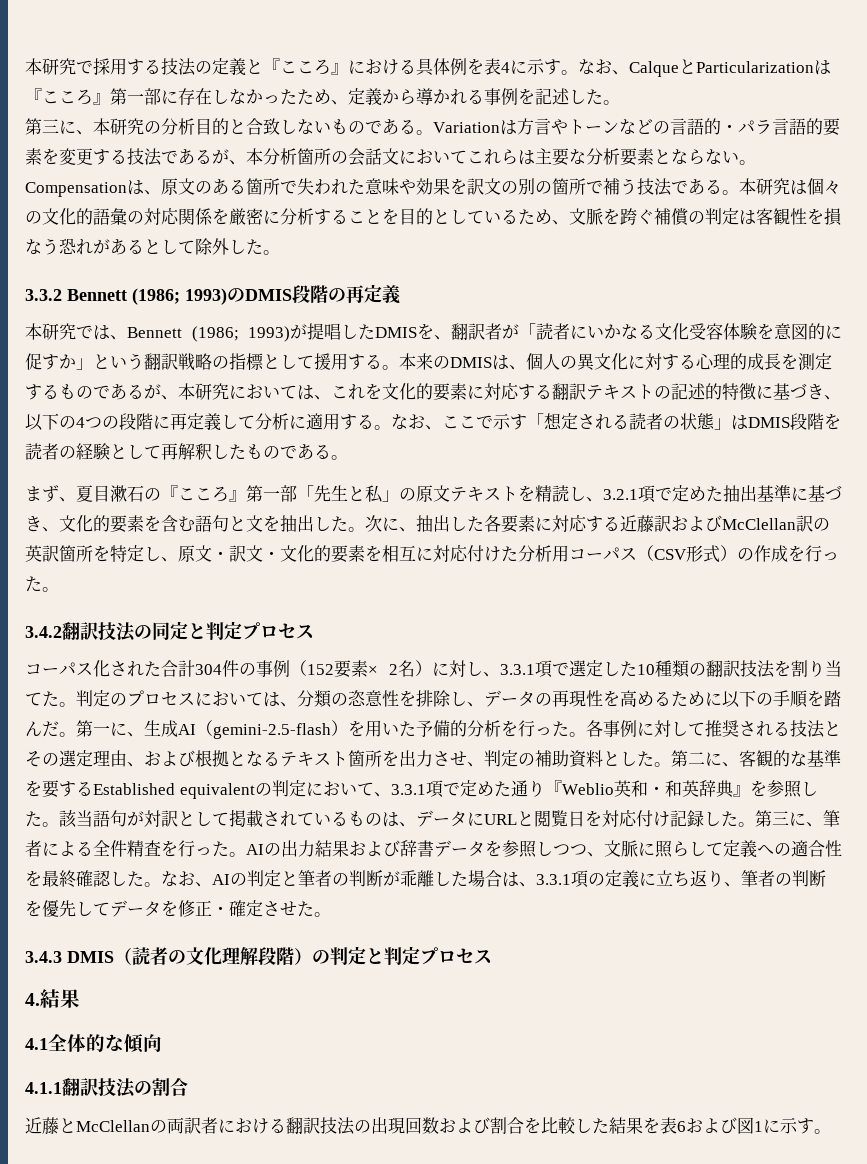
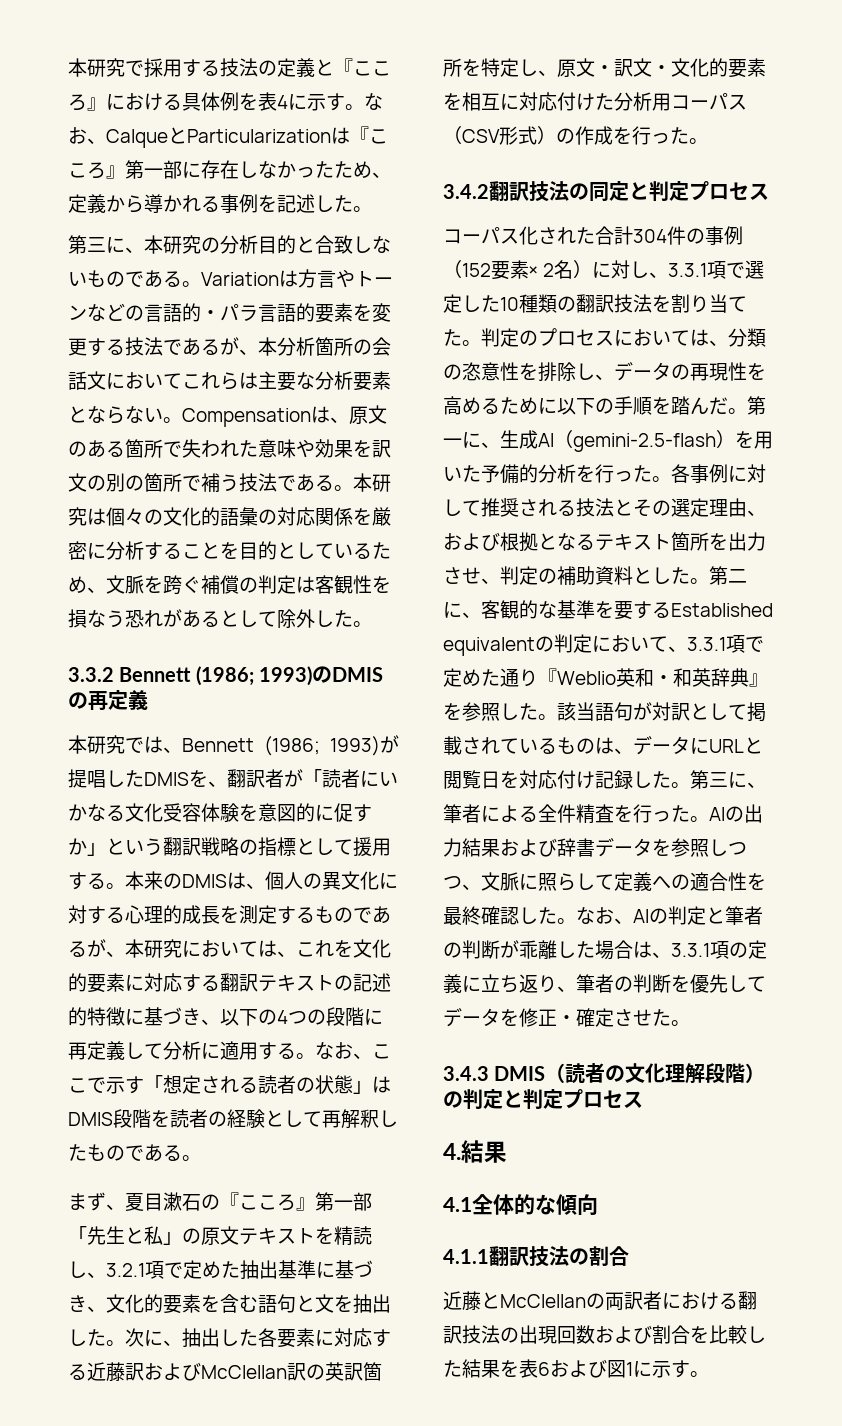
- 3.3.2 Bennett (1986; 1993)のDMIS段階の再定義
+ 3.3.2 Bennett (1986; 1993)のDMISの再定義

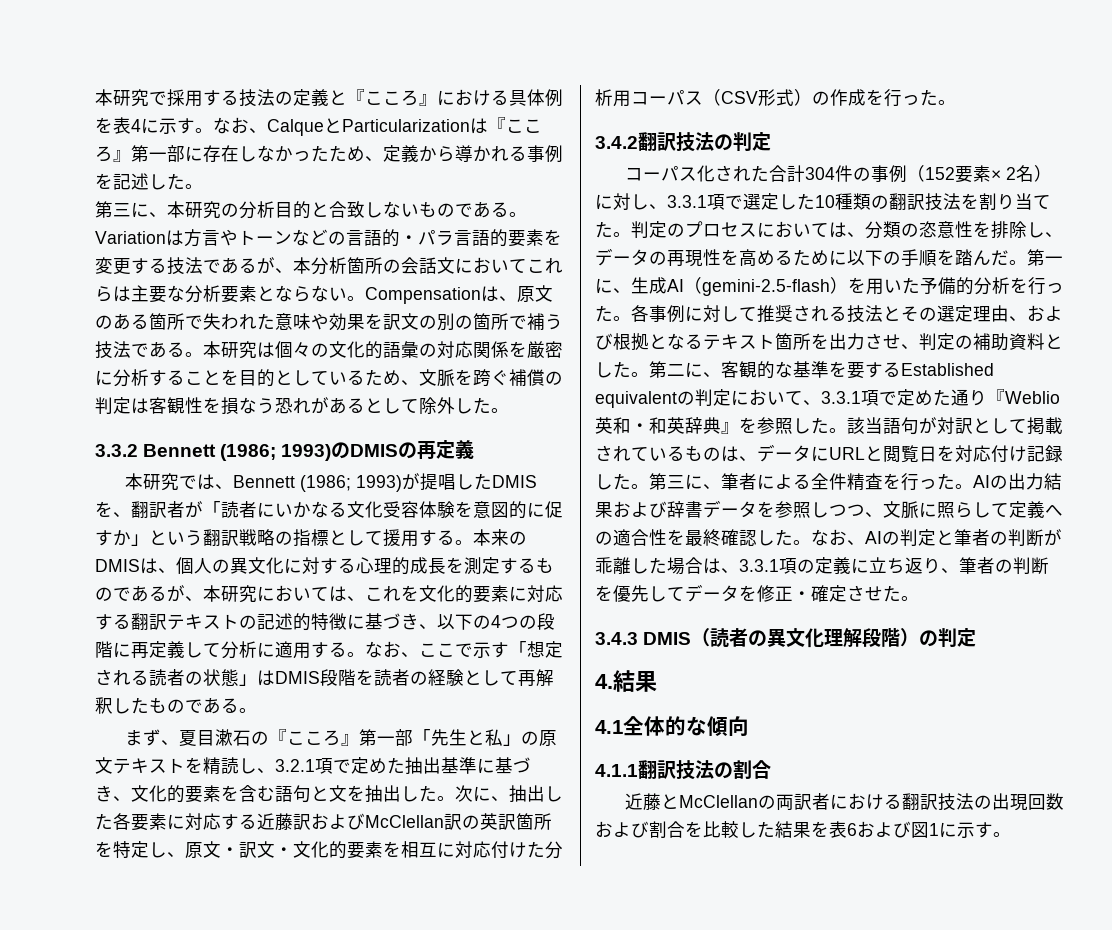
- 3.4.2翻訳技法の同定と判定プロセス
+ 3.4.2翻訳技法の判定
- 3.4.3 DMIS（読者の文化理解段階）の判定と判定プロセス
+ 3.4.3 DMIS（読者の異文化理解段階）の判定

